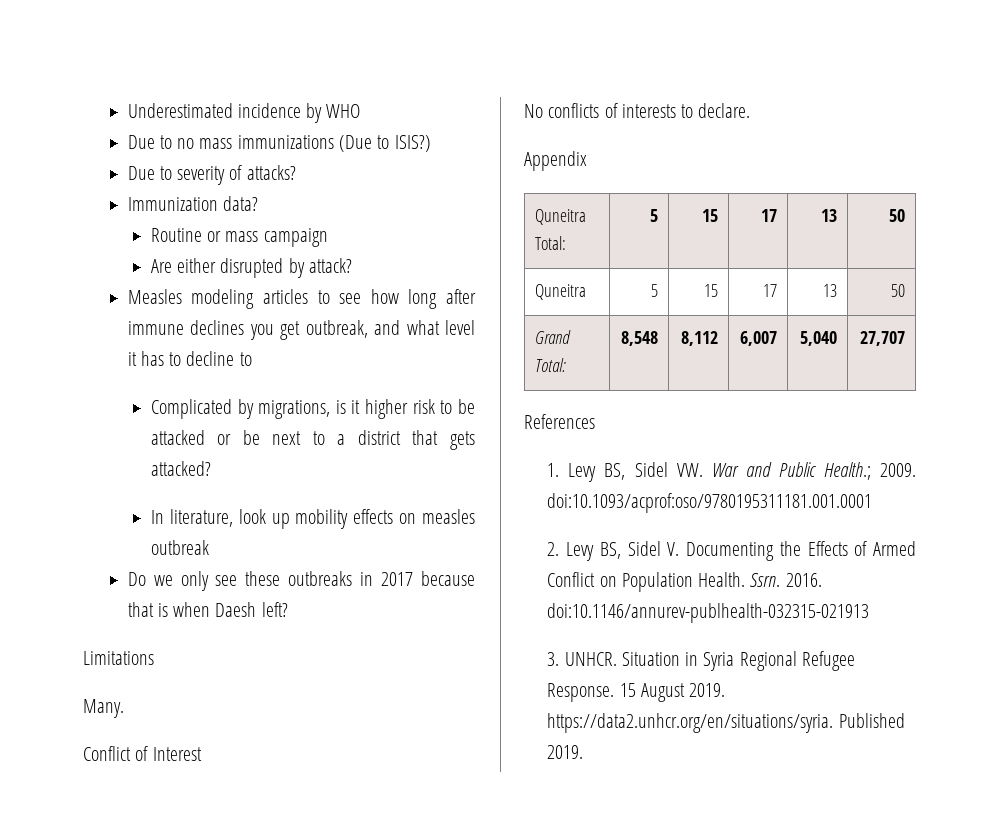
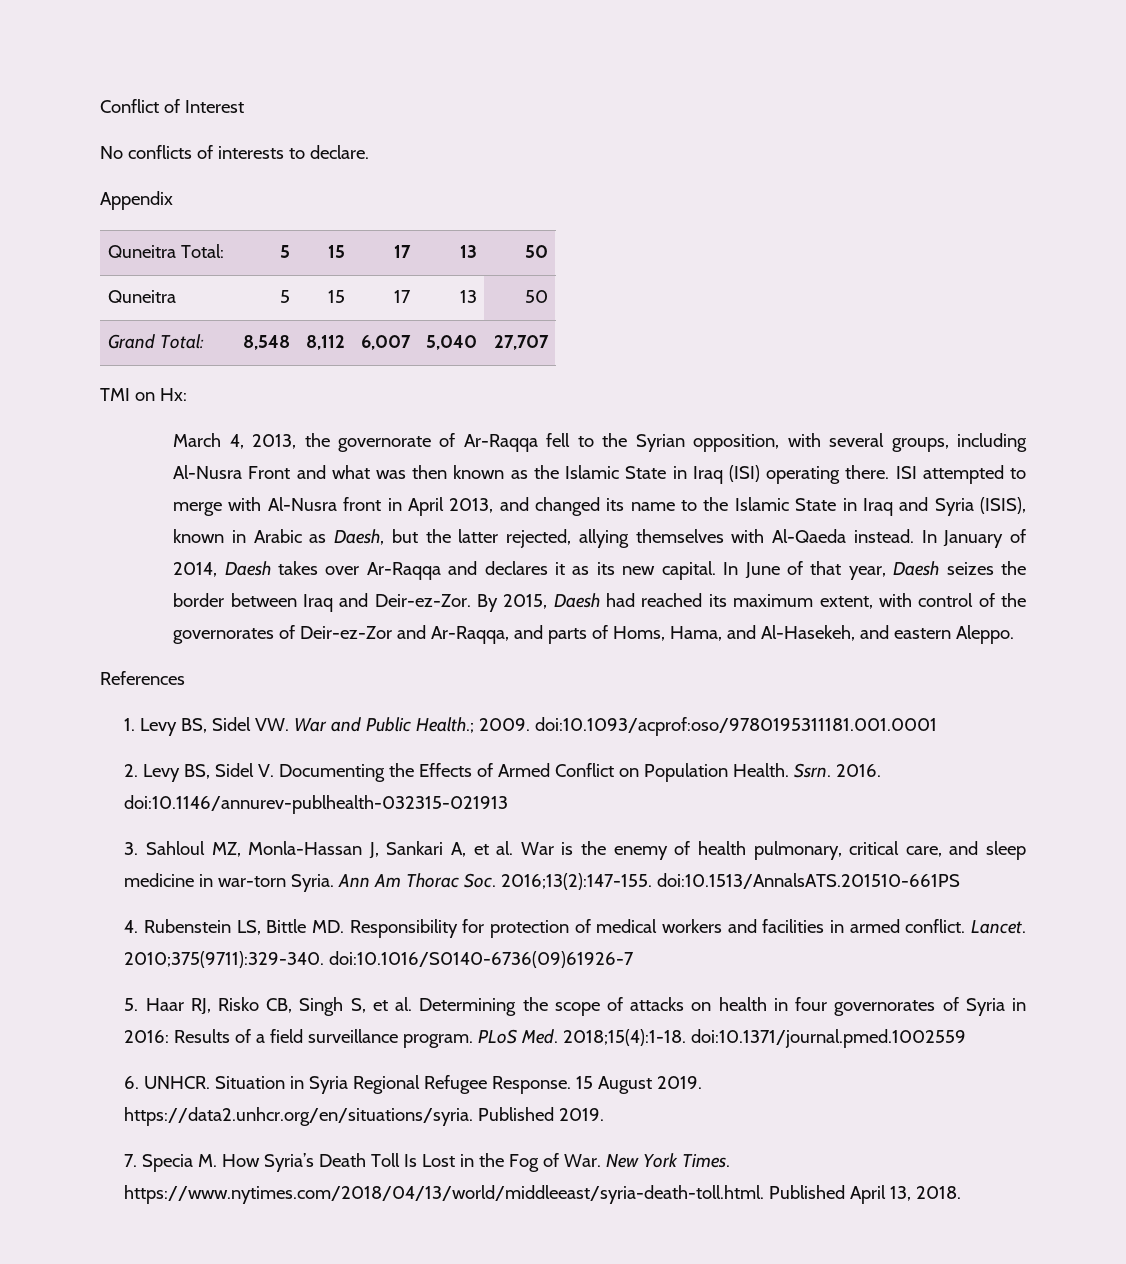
- Underestimated incidence by WHO
- Due to no mass immunizations (Due to ISIS?)
- Due to severity of attacks?
- Immunization data?
- Routine or mass campaign
- Are either disrupted by attack?
- Measles modeling articles to see how long after immune declines you get outbreak, and what level it has to decline to
- Complicated by migrations, is it higher risk to be attacked or be next to a district that gets attacked?
- In literature, look up mobility effects on measles outbreak
- Do we only see these outbreaks in 2017 because that is when Daesh left?
- Limitations
- Many.
+ TMI on Hx:
+ March 4, 2013, the governorate of Ar-Raqqa fell to the Syrian opposition, with several groups, including Al-Nusra Front and what was then known as the Islamic State in Iraq (ISI) operating there. ISI attempted to merge with Al-Nusra front in April 2013, and changed its name to the Islamic State in Iraq and Syria (ISIS), known in Arabic as Daesh, but the latter rejected, allying themselves with Al-Qaeda instead. In January of 2014, Daesh takes over Ar-Raqqa and declares it as its new capital. In June of that year, Daesh seizes the border between Iraq and Deir-ez-Zor. By 2015, Daesh had reached its maximum extent, with control of the governorates of Deir-ez-Zor and Ar-Raqqa, and parts of Homs, Hama, and Al-Hasekeh, and eastern Aleppo.
- 3. UNHCR.
+ 3. Sahloul MZ, Monla-Hassan J, Sankari A, et al. War is the enemy of health pulmonary, critical care, and sleep medicine in war-torn Syria. Ann Am Thorac Soc. 2016;13(2):147-155. doi:10.1513/AnnalsATS.201510-661PS
+ 4. Rubenstein LS, Bittle MD. Responsibility for protection of medical workers and facilities in armed conflict. Lancet. 2010;375(9711):329-340. doi:10.1016/S0140-6736(09)61926-7
+ 5. Haar RJ, Risko CB, Singh S, et al. Determining the scope of attacks on health in four governorates of Syria in 2016: Results of a field surveillance program. PLoS Med. 2018;15(4):1-18. doi:10.1371/journal.pmed.1002559
+ 6. UNHCR.
+ 7. Specia M. How Syria’s Death Toll Is Lost in the Fog of War. New York Times. https://www.nytimes.com/2018/04/13/world/middleeast/syria-death-toll.html. Published April 13, 2018.

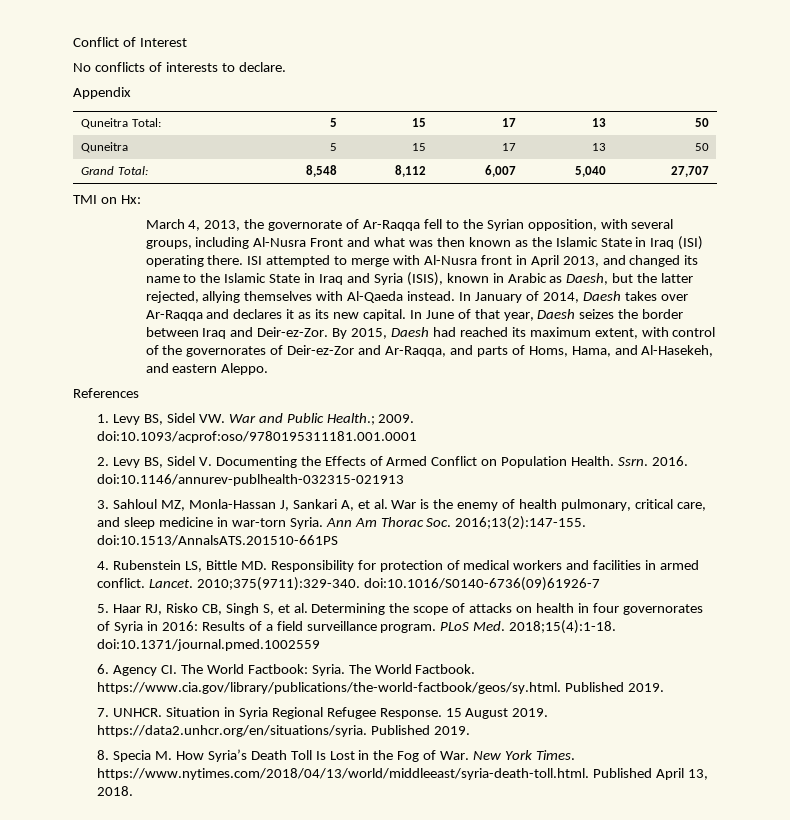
- 6. UNHCR.
+ 6. Agency CI. The World Factbook: Syria. The World Factbook. https://www.cia.gov/library/publications/the-world-factbook/geos/sy.html. Published 2019.
+ 7. UNHCR.
- 7. Specia M. How Syria’s Death Toll Is Lost in the Fog of War. New York Times. https://www.nytimes.com/2018/04/13/world/middleeast/syria-death-toll.html. Published April 13, 2018.
+ 8. Specia M. How Syria’s Death Toll Is Lost in the Fog of War. New York Times. https://www.nytimes.com/2018/04/13/world/middleeast/syria-death-toll.html. Published April 13, 2018.

